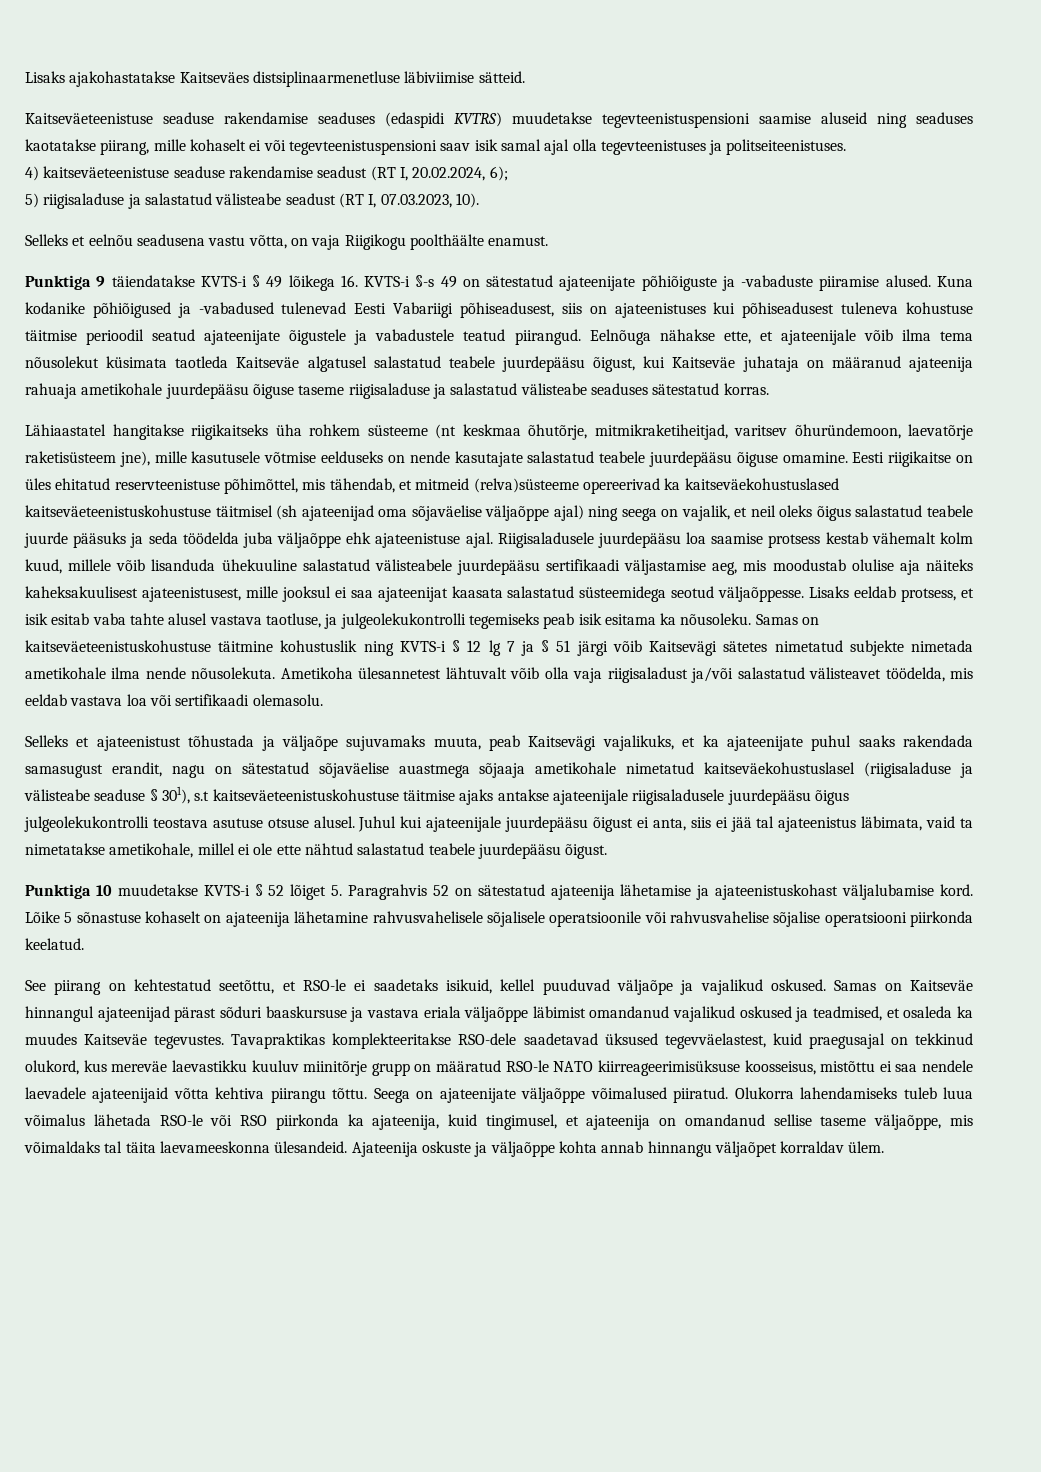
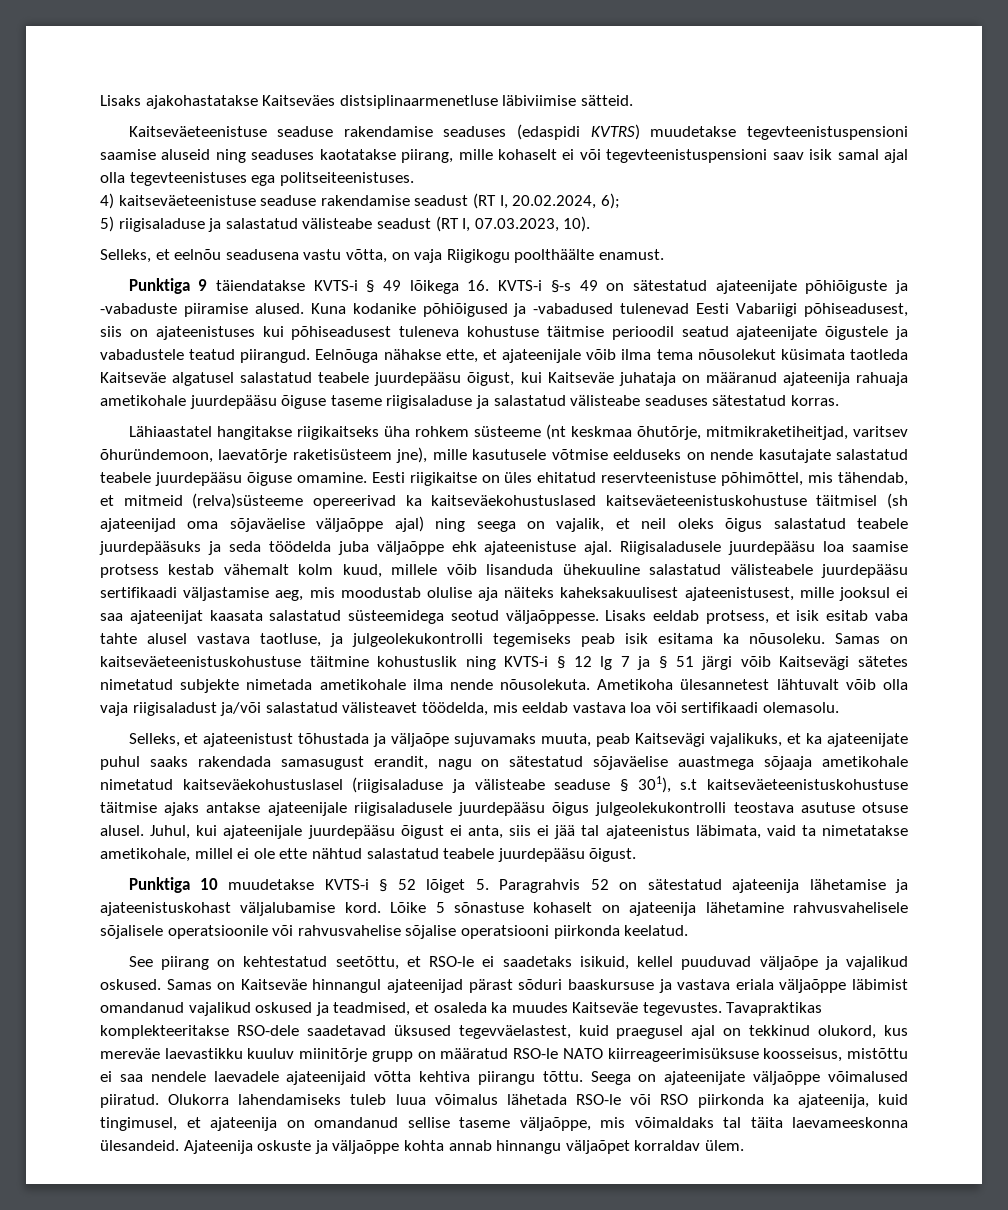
- Kaitseväeteenistuse seaduse rakendamise seaduses (edaspidi KVTRS) muudetakse tegevteenistuspensioni saamise aluseid ning seaduses kaotatakse piirang, mille kohaselt ei või tegevteenistuspensioni saav isik samal ajal olla tegevteenistuses ja politseiteenistuses.
+ Kaitseväeteenistuse seaduse rakendamise seaduses (edaspidi KVTRS) muudetakse tegevteenistuspensioni saamise aluseid ning seaduses kaotatakse piirang, mille kohaselt ei või tegevteenistuspensioni saav isik samal ajal olla tegevteenistuses ega politseiteenistuses.
- Selleks et eelnõu seadusena vastu võtta, on vaja Riigikogu poolthäälte enamust.
+ Selleks, et eelnõu seadusena vastu võtta, on vaja Riigikogu poolthäälte enamust.
- Eesti riigikaitse on üles ehitatud reservteenistuse põhimõttel, mis tähendab, et mitmeid (relva)süsteeme opereerivad ka kaitseväekohustuslased kaitseväeteenistuskohustuse täitmisel (sh ajateenijad oma sõjaväelise väljaõppe ajal) ning seega on vajalik, et neil oleks õigus salastatud teabele juurde pääsuks ja seda töödelda juba väljaõppe ehk ajateenistuse ajal.
+ Eesti riigikaitse on üles ehitatud reservteenistuse põhimõttel, mis tähendab, et mitmeid (relva)süsteeme opereerivad ka kaitseväekohustuslased kaitseväeteenistuskohustuse täitmisel (sh ajateenijad oma sõjaväelise väljaõppe ajal) ning seega on vajalik, et neil oleks õigus salastatud teabele juurdepääsuks ja seda töödelda juba väljaõppe ehk ajateenistuse ajal.
- Selleks et ajateenistust tõhustada ja väljaõpe sujuvamaks muuta, peab Kaitsevägi vajalikuks, et ka ajateenijate puhul saaks rakendada samasugust erandit, nagu on sätestatud sõjaväelise auastmega sõjaaja ametikohale nimetatud kaitseväekohustuslasel (riigisaladuse ja välisteabe seaduse § 301), s.t kaitseväeteenistuskohustuse täitmise ajaks antakse ajateenijale riigisaladusele juurdepääsu õigus julgeolekukontrolli teostava asutuse otsuse alusel.
+ Selleks, et ajateenistust tõhustada ja väljaõpe sujuvamaks muuta, peab Kaitsevägi vajalikuks, et ka ajateenijate puhul saaks rakendada samasugust erandit, nagu on sätestatud sõjaväelise auastmega sõjaaja ametikohale nimetatud kaitseväekohustuslasel (riigisaladuse ja välisteabe seaduse § 301), s.t kaitseväeteenistuskohustuse täitmise ajaks antakse ajateenijale riigisaladusele juurdepääsu õigus julgeolekukontrolli teostava asutuse otsuse alusel.
- Juhul kui ajateenijale juurdepääsu õigust ei anta, siis ei jää tal ajateenistus läbimata, vaid ta nimetatakse ametikohale, millel ei ole ette nähtud salastatud teabele juurdepääsu õigust.
+ Juhul, kui ajateenijale juurdepääsu õigust ei anta, siis ei jää tal ajateenistus läbimata, vaid ta nimetatakse ametikohale, millel ei ole ette nähtud salastatud teabele juurdepääsu õigust.
- Tavapraktikas komplekteeritakse RSO-dele saadetavad üksused tegevväelastest, kuid praegusajal on tekkinud olukord, kus mereväe laevastikku kuuluv miinitõrje grupp on määratud RSO-le NATO kiirreageerimisüksuse koosseisus, mistõttu ei saa nendele laevadele ajateenijaid võtta kehtiva piirangu tõttu.
+ Tavapraktikas komplekteeritakse RSO-dele saadetavad üksused tegevväelastest, kuid praegusel ajal on tekkinud olukord, kus mereväe laevastikku kuuluv miinitõrje grupp on määratud RSO-le NATO kiirreageerimisüksuse koosseisus, mistõttu ei saa nendele laevadele ajateenijaid võtta kehtiva piirangu tõttu.

